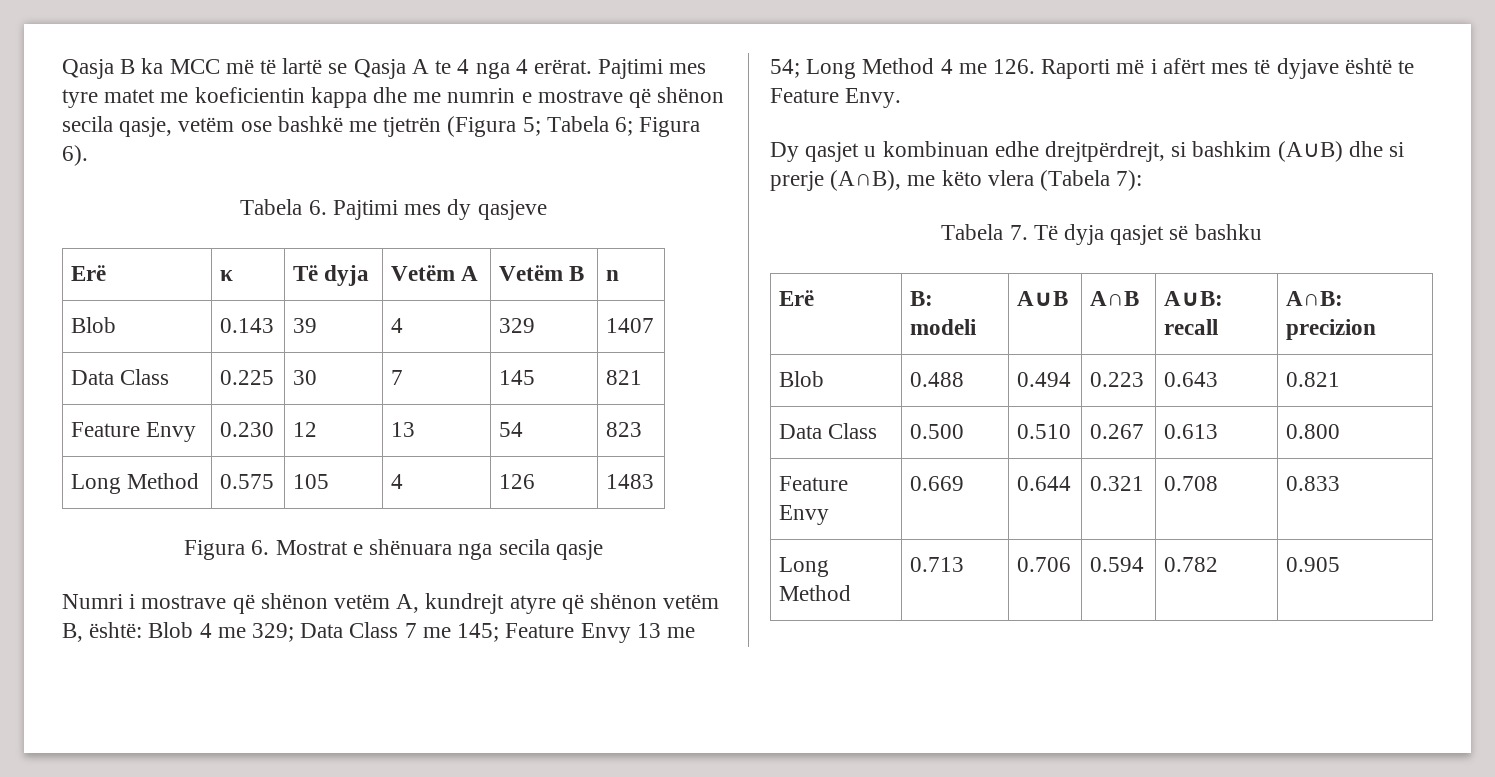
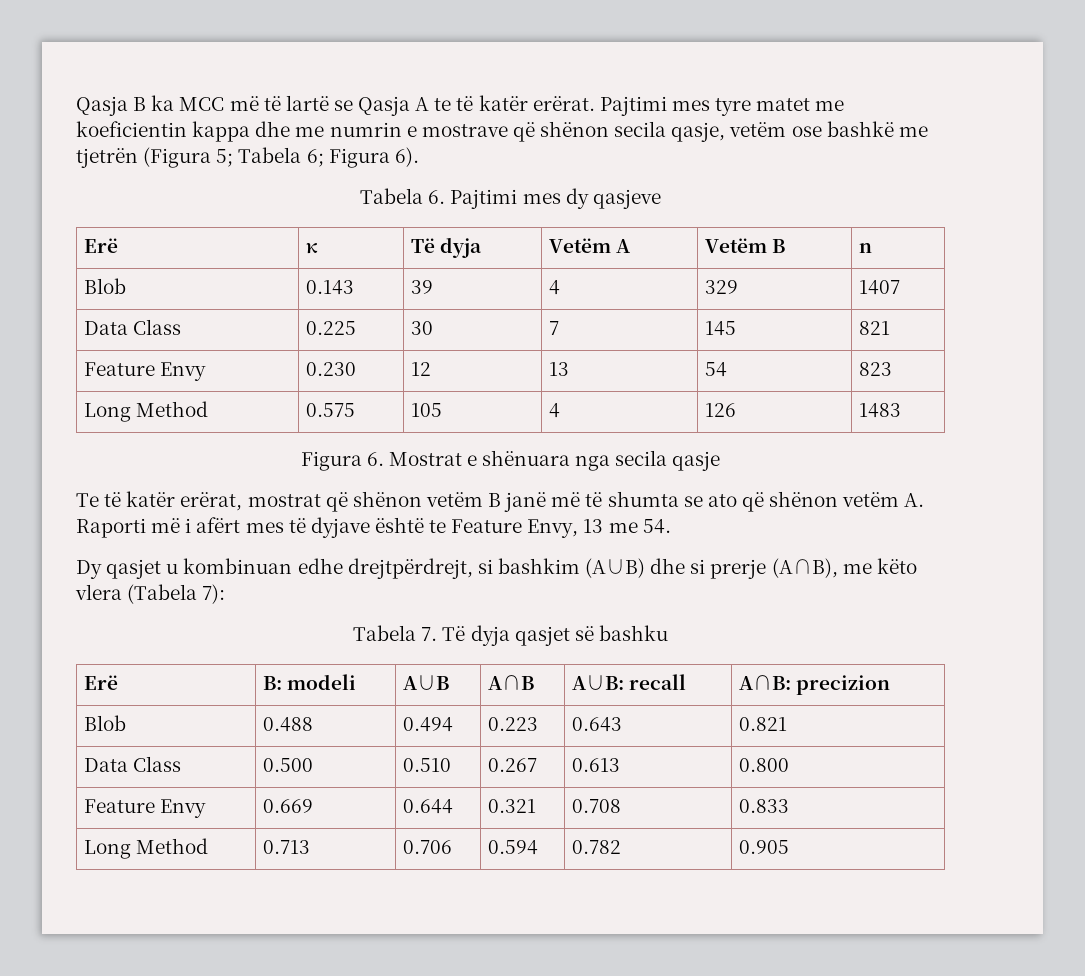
- Qasja B ka MCC më të lartë se Qasja A te 4 nga 4 erërat.
+ Qasja B ka MCC më të lartë se Qasja A te të katër erërat.
- Numri i mostrave që shënon vetëm A, kundrejt atyre që shënon vetëm B, është: Blob 4 me 329; Data Class 7 me 145; Feature Envy 13 me 54; Long Method 4 me 126. Raporti më i afërt mes të dyjave është te Feature Envy.
+ Te të katër erërat, mostrat që shënon vetëm B janë më të shumta se ato që shënon vetëm A. Raporti më i afërt mes të dyjave është te Feature Envy, 13 me 54.

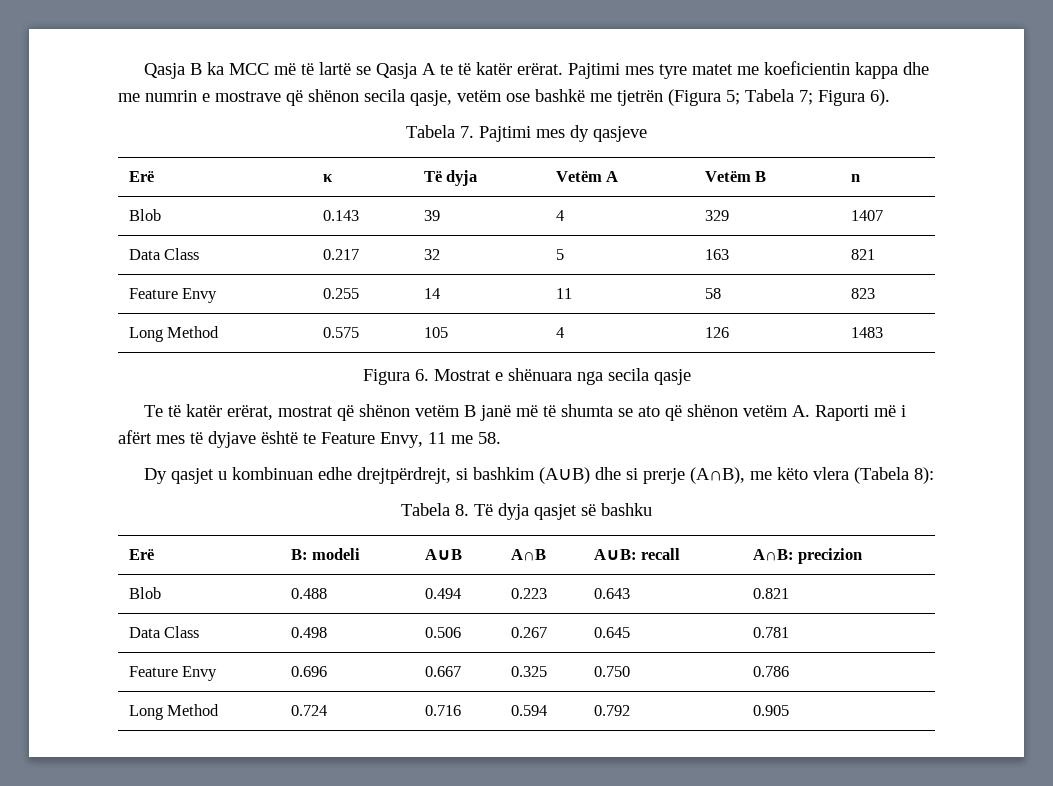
- Pajtimi mes tyre matet me koeficientin kappa dhe me numrin e mostrave që shënon secila qasje, vetëm ose bashkë me tjetrën (Figura 5; Tabela 6; Figura 6).
+ Pajtimi mes tyre matet me koeficientin kappa dhe me numrin e mostrave që shënon secila qasje, vetëm ose bashkë me tjetrën (Figura 5; Tabela 7; Figura 6).
- Tabela 6. Pajtimi mes dy qasjeve
+ Tabela 7. Pajtimi mes dy qasjeve
- Data Class | 0.225 | 30 | 7 | 145 | 821
+ Data Class | 0.217 | 32 | 5 | 163 | 821
- Feature Envy | 0.230 | 12 | 13 | 54 | 823
+ Feature Envy | 0.255 | 14 | 11 | 58 | 823
- Te të katër erërat, mostrat që shënon vetëm B janë më të shumta se ato që shënon vetëm A. Raporti më i afërt mes të dyjave është te Feature Envy, 13 me 54.
+ Te të katër erërat, mostrat që shënon vetëm B janë më të shumta se ato që shënon vetëm A. Raporti më i afërt mes të dyjave është te Feature Envy, 11 me 58.
- Dy qasjet u kombinuan edhe drejtpërdrejt, si bashkim (A∪B) dhe si prerje (A∩B), me këto vlera (Tabela 7):
- Tabela 7. Të dyja qasjet së bashku
+ Dy qasjet u kombinuan edhe drejtpërdrejt, si bashkim (A∪B) dhe si prerje (A∩B), me këto vlera (Tabela 8):
+ Tabela 8. Të dyja qasjet së bashku
- Data Class | 0.500 | 0.510 | 0.267 | 0.613 | 0.800
- Feature Envy | 0.669 | 0.644 | 0.321 | 0.708 | 0.833
- Long Method | 0.713 | 0.706 | 0.594 | 0.782 | 0.905
+ Data Class | 0.498 | 0.506 | 0.267 | 0.645 | 0.781
+ Feature Envy | 0.696 | 0.667 | 0.325 | 0.750 | 0.786
+ Long Method | 0.724 | 0.716 | 0.594 | 0.792 | 0.905

